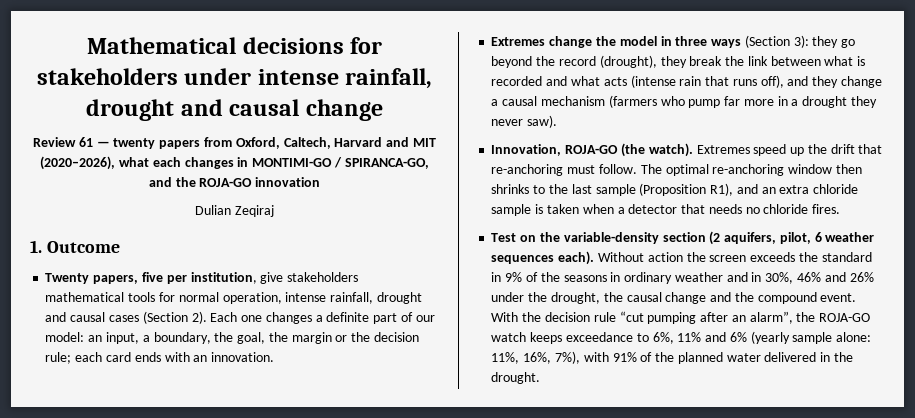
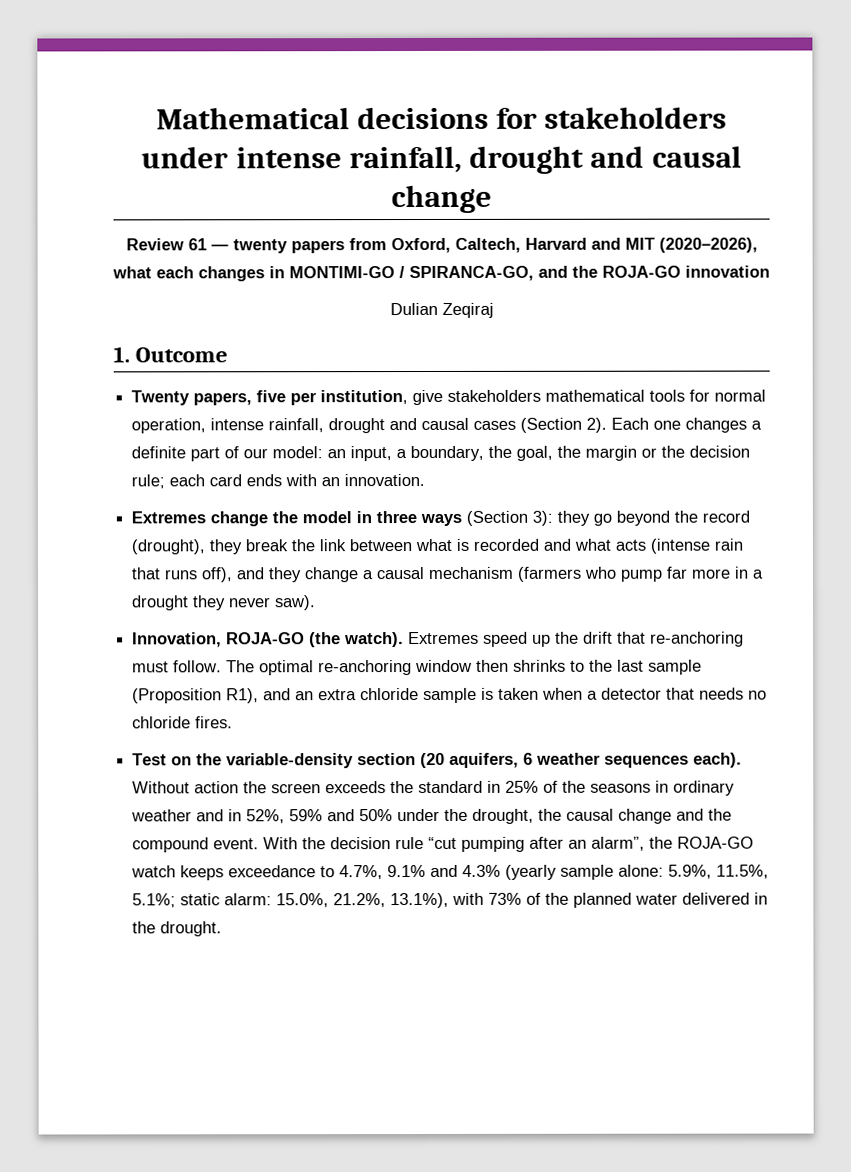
- Test on the variable-density section (2 aquifers, pilot, 6 weather sequences each).
+ Test on the variable-density section (20 aquifers, 6 weather sequences each).
- Without action the screen exceeds the standard in 9% of the seasons in ordinary weather and in 30%, 46% and 26% under the drought, the causal change and the compound event.
+ Without action the screen exceeds the standard in 25% of the seasons in ordinary weather and in 52%, 59% and 50% under the drought, the causal change and the compound event.
- With the decision rule “cut pumping after an alarm”, the ROJA-GO watch keeps exceedance to 6%, 11% and 6% (yearly sample alone: 11%, 16%, 7%), with 91% of the planned water delivered in the drought.
+ With the decision rule “cut pumping after an alarm”, the ROJA-GO watch keeps exceedance to 4.7%, 9.1% and 4.3% (yearly sample alone: 5.9%, 11.5%, 5.1%; static alarm: 15.0%, 21.2%, 13.1%), with 73% of the planned water delivered in the drought.

